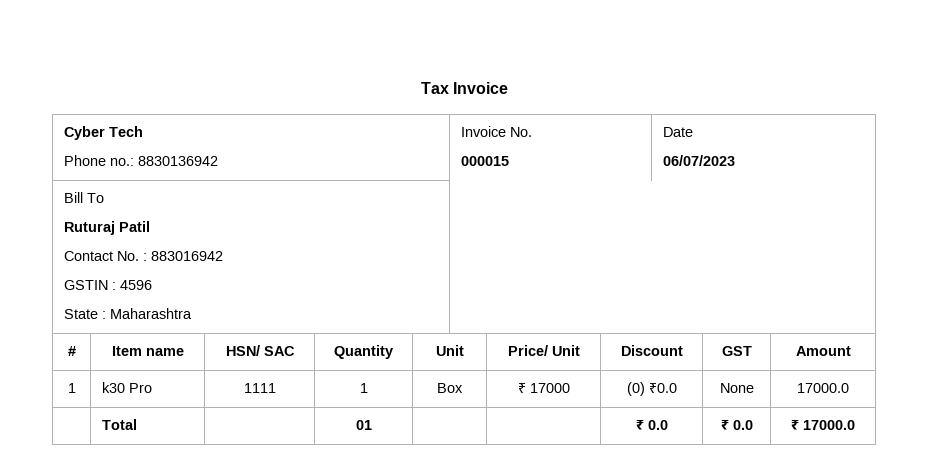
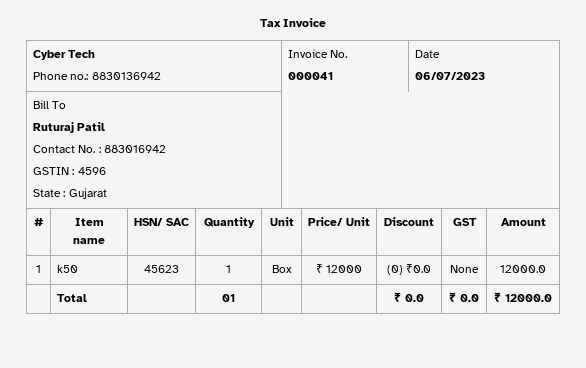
  Cyber Tech
  Phone no.: 8830136942 | Invoice No.
- 000015 | Date
+ 000041 | Date
  Bill To
  Ruturaj Patil
  Contact No. : 883016942
  GSTIN : 4596
- State : Maharashtra |
+ State : Gujarat |
- 1 | k30 Pro | 1111 | 1 | Box | ₹ 17000 | (0) ₹0.0 | None | 17000.0
+ 1 | k50 | 45623 | 1 | Box | ₹ 12000 | (0) ₹0.0 | None | 12000.0
- | Total | | 01 | | | ₹ 0.0 | ₹ 0.0 | ₹ 17000.0
+ | Total | | 01 | | | ₹ 0.0 | ₹ 0.0 | ₹ 12000.0

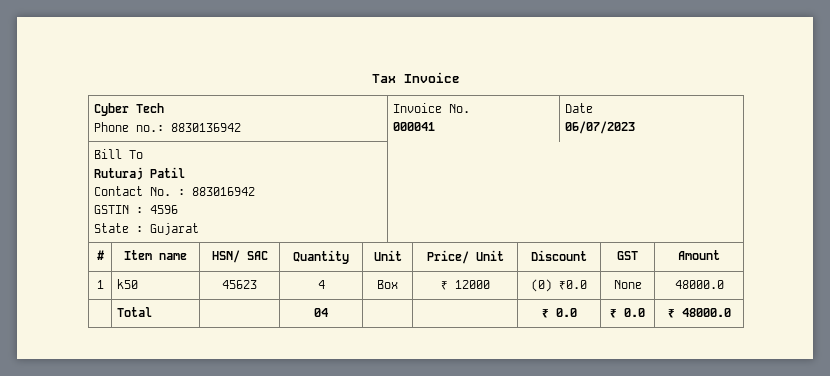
- 1 | k50 | 45623 | 1 | Box | ₹ 12000 | (0) ₹0.0 | None | 12000.0
+ 1 | k50 | 45623 | 4 | Box | ₹ 12000 | (0) ₹0.0 | None | 48000.0
- | Total | | 01 | | | ₹ 0.0 | ₹ 0.0 | ₹ 12000.0
+ | Total | | 04 | | | ₹ 0.0 | ₹ 0.0 | ₹ 48000.0

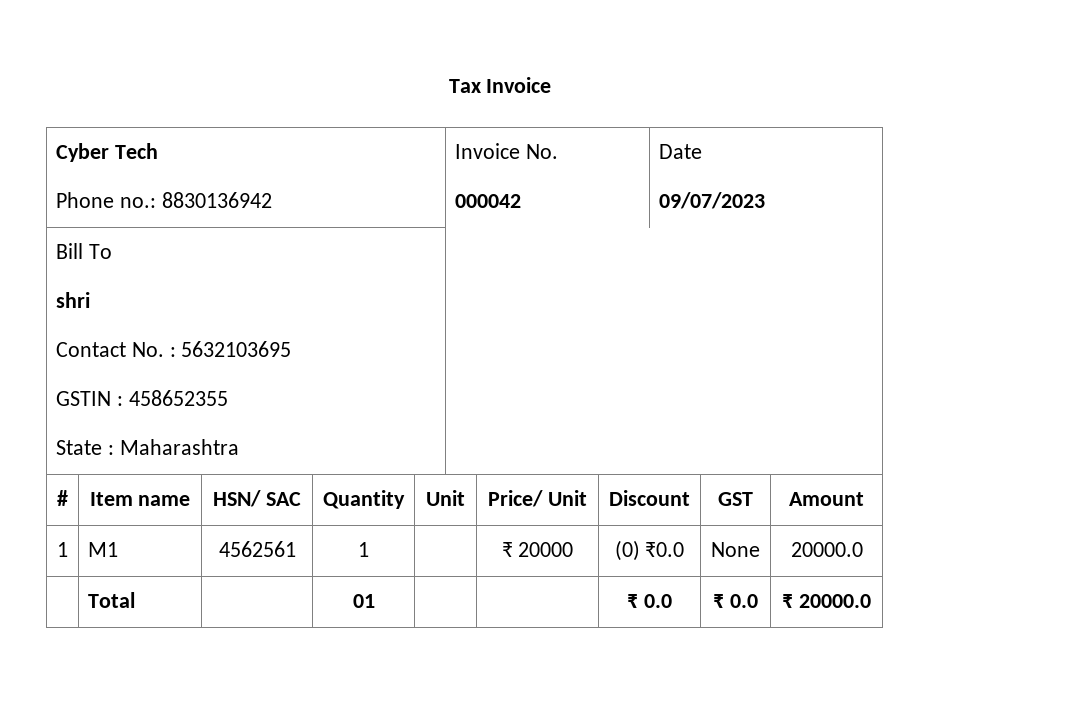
  Cyber Tech
  Phone no.: 8830136942 | Invoice No.
- 000041 | Date
- 06/07/2023
+ 000042 | Date
+ 09/07/2023
  Bill To
- Ruturaj Patil
- Contact No. : 883016942
- GSTIN : 4596
- State : Gujarat |
+ shri
+ Contact No. : 5632103695
+ GSTIN : 458652355
+ State : Maharashtra |
- 1 | k50 | 45623 | 4 | Box | ₹ 12000 | (0) ₹0.0 | None | 48000.0
+ 1 | M1 | 4562561 | 1 | | ₹ 20000 | (0) ₹0.0 | None | 20000.0
- | Total | | 04 | | | ₹ 0.0 | ₹ 0.0 | ₹ 48000.0
+ | Total | | 01 | | | ₹ 0.0 | ₹ 0.0 | ₹ 20000.0

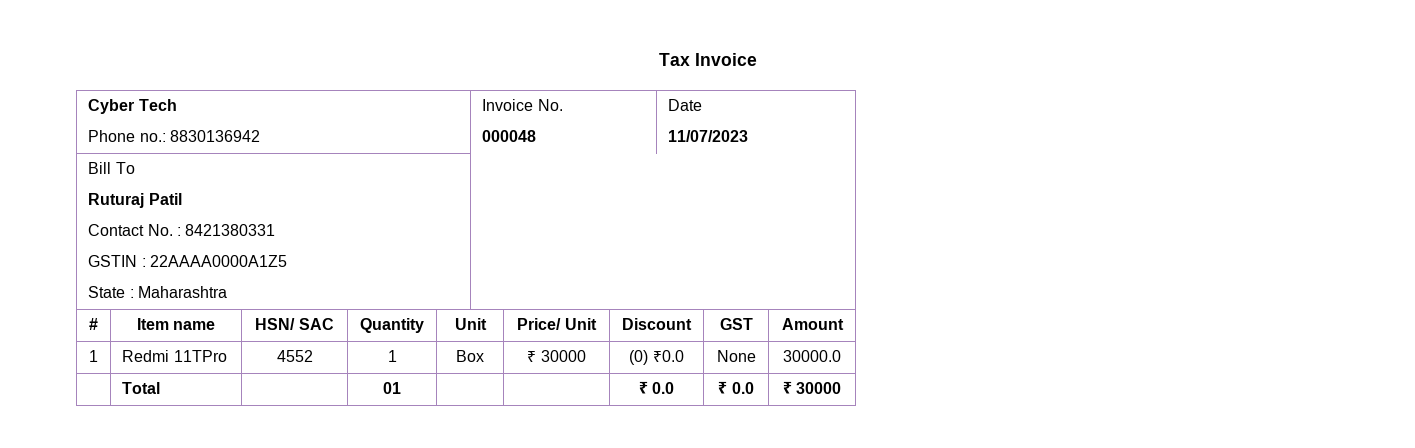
  Cyber Tech
  Phone no.: 8830136942 | Invoice No.
- 000042 | Date
- 09/07/2023
+ 000048 | Date
+ 11/07/2023
  Bill To
- shri
- Contact No. : 5632103695
- GSTIN : 458652355
+ Ruturaj Patil
+ Contact No. : 8421380331
+ GSTIN : 22AAAA0000A1Z5
- 1 | M1 | 4562561 | 1 | | ₹ 20000 | (0) ₹0.0 | None | 20000.0
+ 1 | Redmi 11TPro | 4552 | 1 | Box | ₹ 30000 | (0) ₹0.0 | None | 30000.0
- | Total | | 01 | | | ₹ 0.0 | ₹ 0.0 | ₹ 20000.0
+ | Total | | 01 | | | ₹ 0.0 | ₹ 0.0 | ₹ 30000

